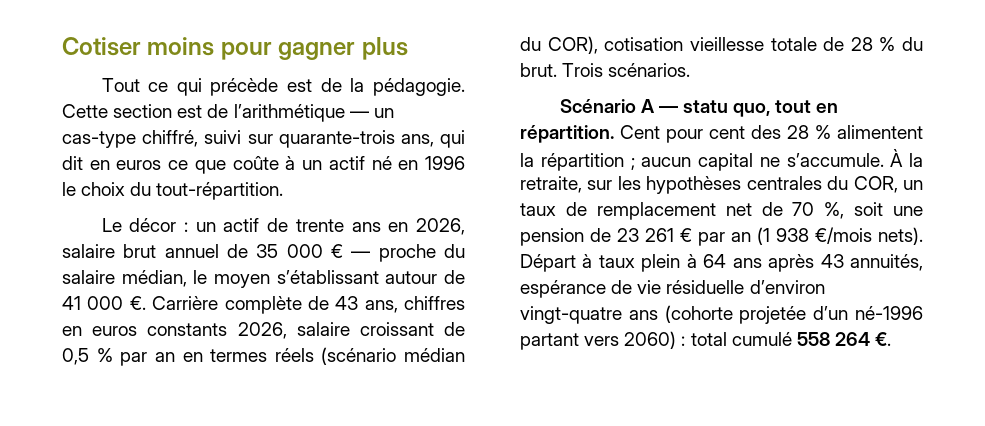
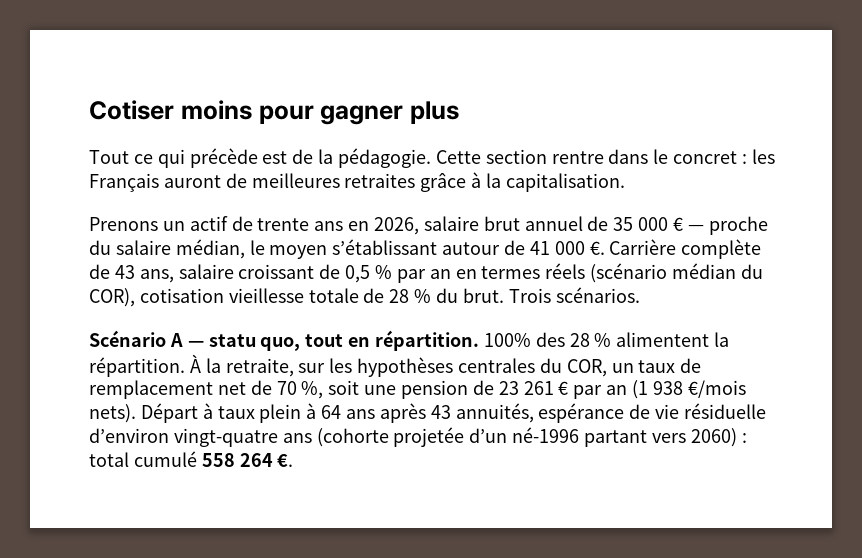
- Cette section est de l’arithmétique — un cas-type chiffré, suivi sur quarante-trois ans, qui dit en euros ce que coûte à un actif né en 1996 le choix du tout-répartition.
- Le décor : un actif de trente ans en 2026, salaire brut annuel de 35 000 € — proche du salaire médian, le moyen s’établissant autour de 41 000 €.
+ Cette section rentre dans le concret : les Français auront de meilleures retraites grâce à la capitalisation.
+ Prenons un actif de trente ans en 2026, salaire brut annuel de 35 000 € — proche du salaire médian, le moyen s’établissant autour de 41 000 €.
- Carrière complète de 43 ans, chiffres en euros constants 2026, salaire croissant de 0,5 % par an en termes réels (scénario médian du COR), cotisation vieillesse totale de 28 % du brut.
+ Carrière complète de 43 ans, salaire croissant de 0,5 % par an en termes réels (scénario médian du COR), cotisation vieillesse totale de 28 % du brut.
- Cent pour cent des 28 % alimentent la répartition ; aucun capital ne s’accumule.
+ 100% des 28 % alimentent la répartition.

